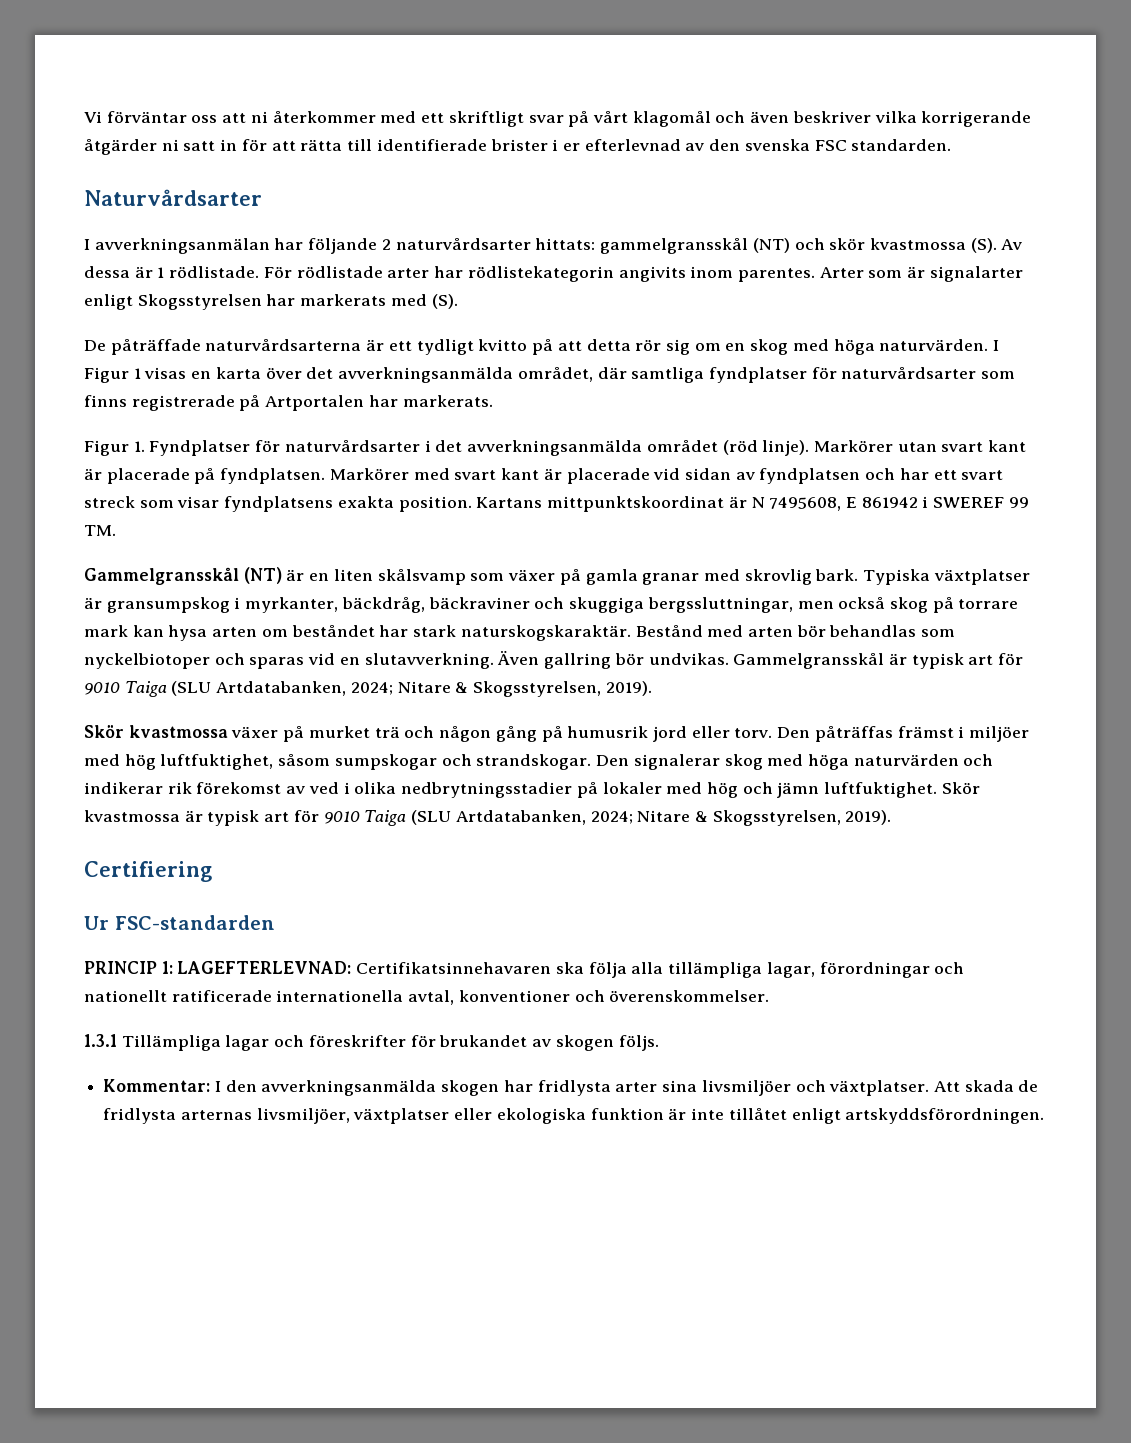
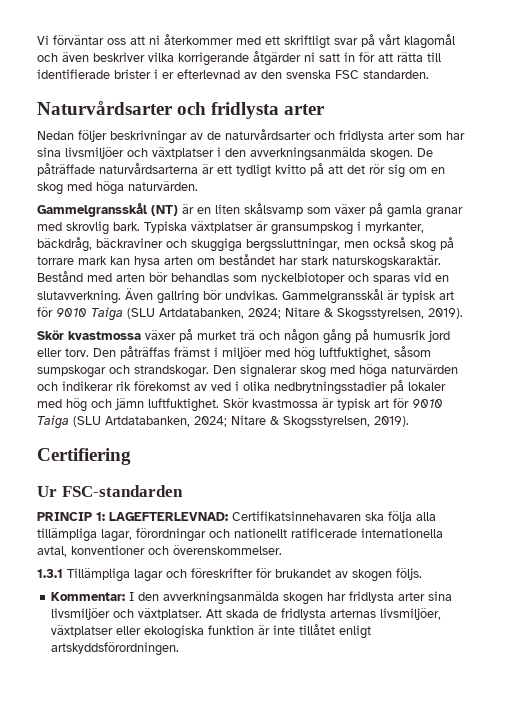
- Naturvårdsarter
- I avverkningsanmälan har följande 2 naturvårdsarter hittats: gammelgransskål (NT) och skör kvastmossa (S). Av dessa är 1 rödlistade. För rödlistade arter har rödlistekategorin angivits inom parentes. Arter som är signalarter enligt Skogsstyrelsen har markerats med (S).
- De påträffade naturvårdsarterna är ett tydligt kvitto på att detta rör sig om en skog med höga naturvärden. I Figur 1 visas en karta över det avverkningsanmälda området, där samtliga fyndplatser för naturvårdsarter som finns registrerade på Artportalen har markerats.
- Figur 1. Fyndplatser för naturvårdsarter i det avverkningsanmälda området (röd linje). Markörer utan svart kant är placerade på fyndplatsen. Markörer med svart kant är placerade vid sidan av fyndplatsen och har ett svart streck som visar fyndplatsens exakta position. Kartans mittpunktskoordinat är N 7495608, E 861942 i SWEREF 99 TM.
+ Naturvårdsarter och fridlysta arter
+ Nedan följer beskrivningar av de naturvårdsarter och fridlysta arter som har sina livsmiljöer och växtplatser i den avverkningsanmälda skogen. De påträffade naturvårdsarterna är ett tydligt kvitto på att det rör sig om en skog med höga naturvärden.

